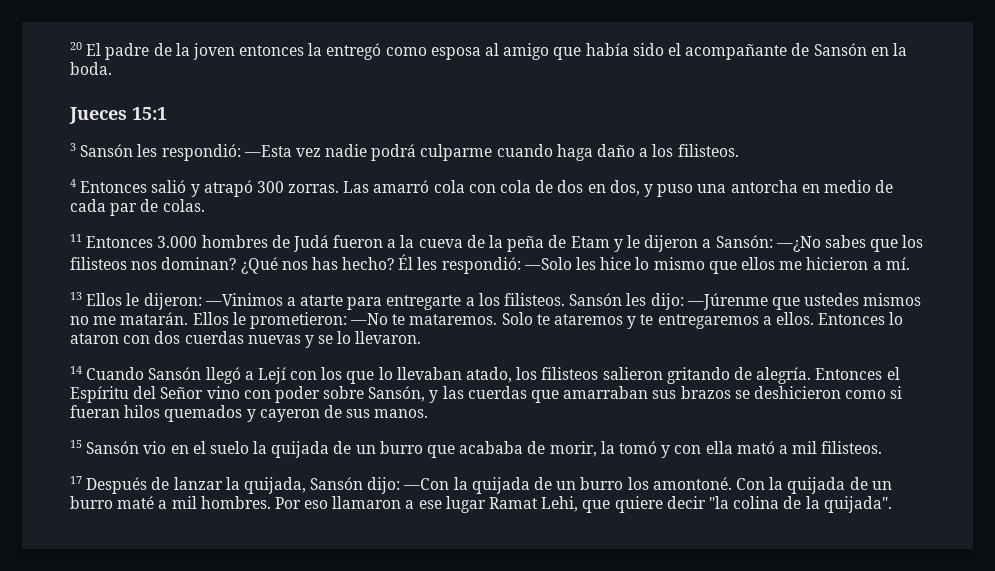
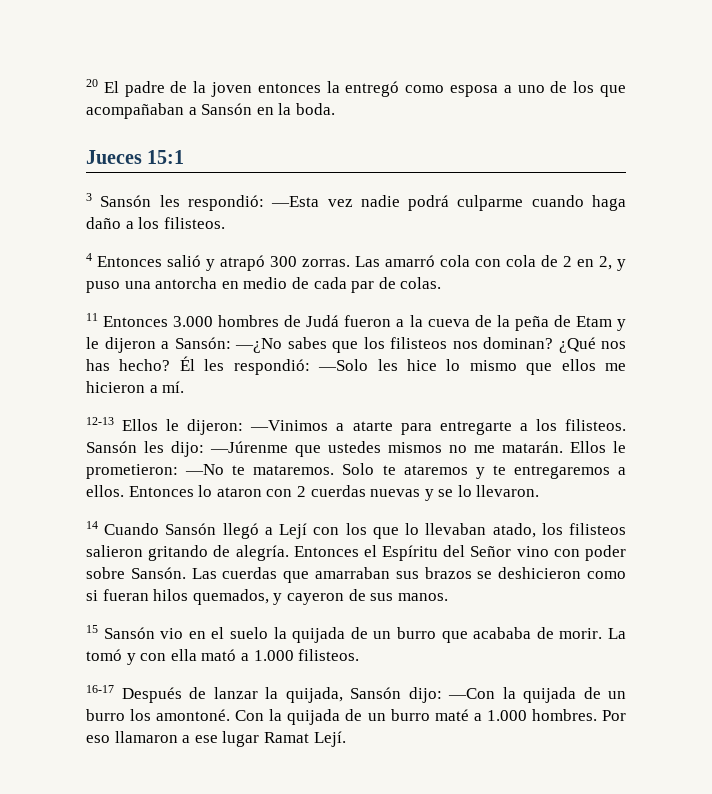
- 20 El padre de la joven entonces la entregó como esposa al amigo que había sido el acompañante de Sansón en la boda.
+ 20 El padre de la joven entonces la entregó como esposa a uno de los que acompañaban a Sansón en la boda.
- Las amarró cola con cola de dos en dos, y puso una antorcha en medio de cada par de colas.
+ Las amarró cola con cola de 2 en 2, y puso una antorcha en medio de cada par de colas.
- 13 Ellos le dijeron: —Vinimos a atarte para entregarte a los filisteos.
+ 12-13 Ellos le dijeron: —Vinimos a atarte para entregarte a los filisteos.
- Entonces lo ataron con dos cuerdas nuevas y se lo llevaron.
+ Entonces lo ataron con 2 cuerdas nuevas y se lo llevaron.
- Entonces el Espíritu del Señor vino con poder sobre Sansón, y las cuerdas que amarraban sus brazos se deshicieron como si fueran hilos quemados y cayeron de sus manos.
+ Entonces el Espíritu del Señor vino con poder sobre Sansón. Las cuerdas que amarraban sus brazos se deshicieron como si fueran hilos quemados, y cayeron de sus manos.
- 15 Sansón vio en el suelo la quijada de un burro que acababa de morir, la tomó y con ella mató a mil filisteos.
- 17 Después de lanzar la quijada, Sansón dijo: —Con la quijada de un burro los amontoné.
+ 15 Sansón vio en el suelo la quijada de un burro que acababa de morir. La tomó y con ella mató a 1.000 filisteos.
+ 16-17 Después de lanzar la quijada, Sansón dijo: —Con la quijada de un burro los amontoné.
- Con la quijada de un burro maté a mil hombres.
+ Con la quijada de un burro maté a 1.000 hombres.
- Por eso llamaron a ese lugar Ramat Lehi, que quiere decir "la colina de la quijada".
+ Por eso llamaron a ese lugar Ramat Lejí.

